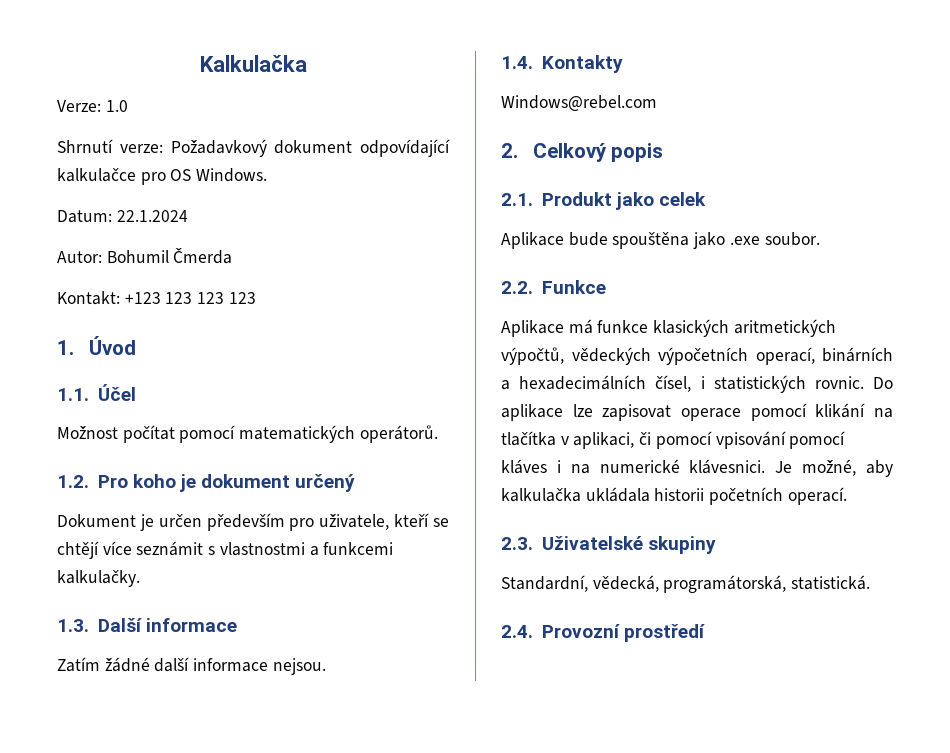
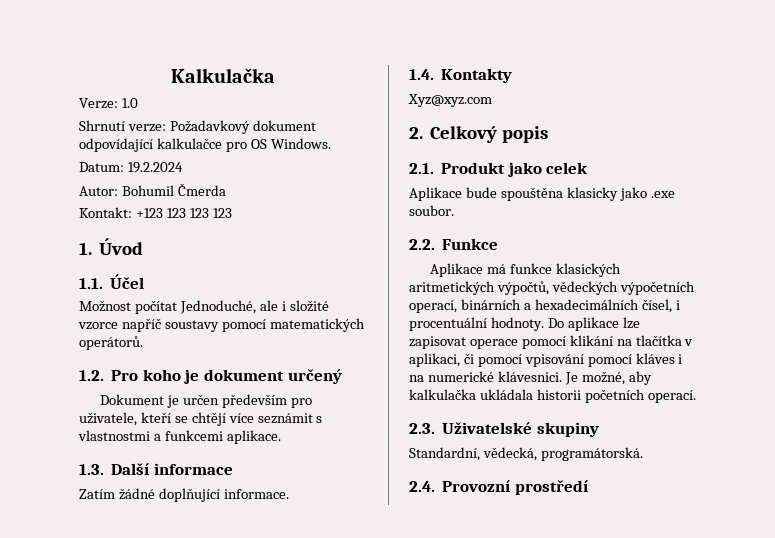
- Datum: 22.1.2024
+ Datum: 19.2.2024
- Možnost počítat pomocí matematických operátorů.
+ Možnost počítat Jednoduché, ale i složité vzorce napříč soustavy pomocí matematických operátorů.
- Dokument je určen především pro uživatele, kteří se chtějí více seznámit s vlastnostmi a funkcemi kalkulačky.
+ Dokument je určen především pro uživatele, kteří se chtějí více seznámit s vlastnostmi a funkcemi aplikace.
- Zatím žádné další informace nejsou.
+ Zatím žádné doplňující informace.
- Windows@rebel.com
+ Xyz@xyz.com
- Aplikace bude spouštěna jako .exe soubor.
+ Aplikace bude spouštěna klasicky jako .exe soubor.
- Aplikace má funkce klasických aritmetických výpočtů, vědeckých výpočetních operací, binárních a hexadecimálních čísel, i statistických rovnic.
+ Aplikace má funkce klasických aritmetických výpočtů, vědeckých výpočetních operací, binárních a hexadecimálních čísel, i procentuální hodnoty.
- Standardní, vědecká, programátorská, statistická.
+ Standardní, vědecká, programátorská.

